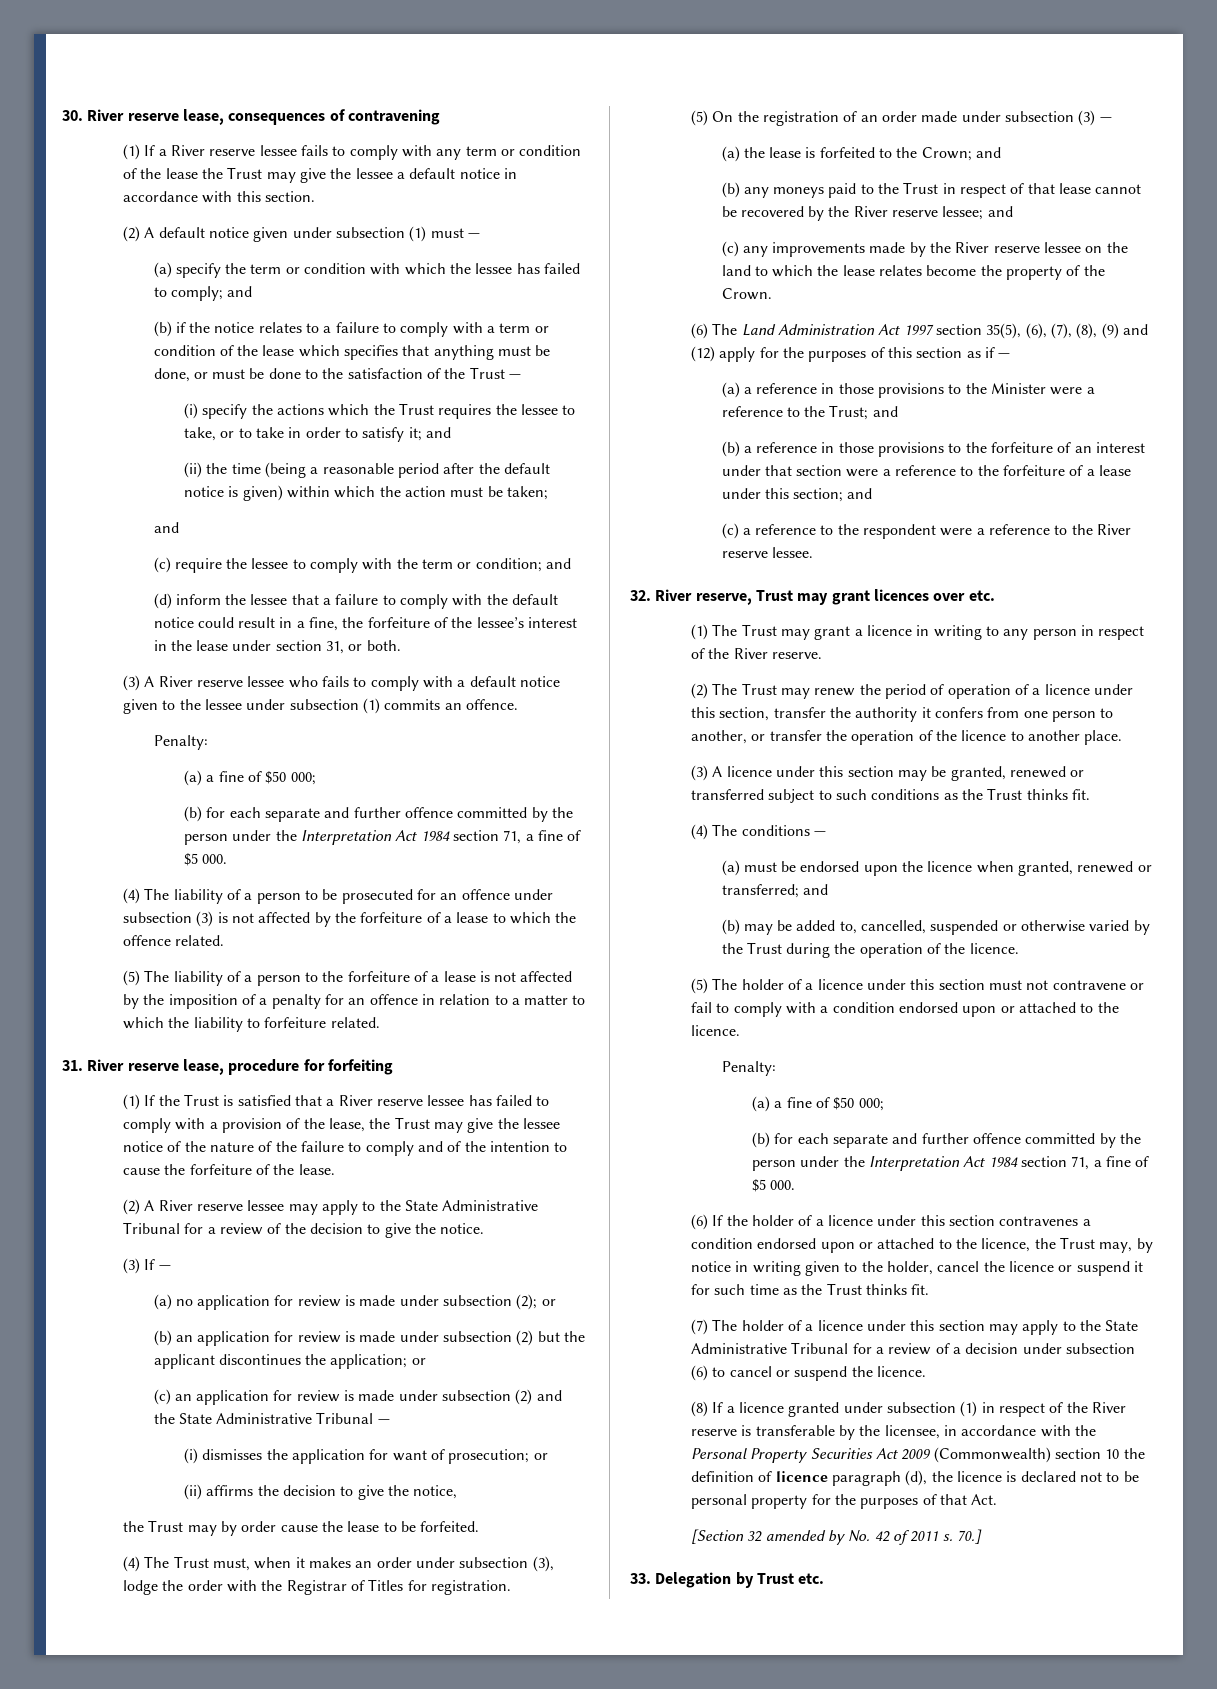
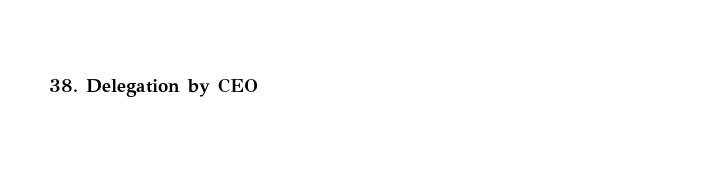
- 30. River reserve lease, consequences of contravening
- (1) If a River reserve lessee fails to comply with any term or condition of the lease the Trust may give the lessee a default notice in accordance with this section.
- (2) A default notice given under subsection (1) must —
- (a) specify the term or condition with which the lessee has failed to comply; and
- (b) if the notice relates to a failure to comply with a term or condition of the lease which specifies that anything must be done, or must be done to the satisfaction of the Trust —
- (i) specify the actions which the Trust requires the lessee to take, or to take in order to satisfy it; and
- (ii) the time (being a reasonable period after the default notice is given) within which the action must be taken;
- and
- (c) require the lessee to comply with the term or condition; and
- (d) inform the lessee that a failure to comply with the default notice could result in a fine, the forfeiture of the lessee’s interest in the lease under section 31, or both.
- (3) A River reserve lessee who fails to comply with a default notice given to the lessee under subsection (1) commits an offence.
- Penalty:
- (a) a fine of $50 000;
- (b) for each separate and further offence committed by the person under the Interpretation Act 1984 section 71, a fine of $5 000.
- (4) The liability of a person to be prosecuted for an offence under subsection (3) is not affected by the forfeiture of a lease to which the offence related.
- (5) The liability of a person to the forfeiture of a lease is not affected by the imposition of a penalty for an offence in relation to a matter to which the liability to forfeiture related.
- 31. River reserve lease, procedure for forfeiting
- (1) If the Trust is satisfied that a River reserve lessee has failed to comply with a provision of the lease, the Trust may give the lessee notice of the nature of the failure to comply and of the intention to cause the forfeiture of the lease.
- (2) A River reserve lessee may apply to the State Administrative Tribunal for a review of the decision to give the notice.
- (3) If —
- (a) no application for review is made under subsection (2); or
- (b) an application for review is made under subsection (2) but the applicant discontinues the application; or
- (c) an application for review is made under subsection (2) and the State Administrative Tribunal —
- (i) dismisses the application for want of prosecution; or
- (ii) affirms the decision to give the notice,
- the Trust may by order cause the lease to be forfeited.
- (4) The Trust must, when it makes an order under subsection (3), lodge the order with the Registrar of Titles for registration.
- (5) On the registration of an order made under subsection (3) —
- (a) the lease is forfeited to the Crown; and
- (b) any moneys paid to the Trust in respect of that lease cannot be recovered by the River reserve lessee; and
- (c) any improvements made by the River reserve lessee on the land to which the lease relates become the property of the Crown.
- (6) The Land Administration Act 1997 section 35(5), (6), (7), (8), (9) and (12) apply for the purposes of this section as if —
- (a) a reference in those provisions to the Minister were a reference to the Trust; and
- (b) a reference in those provisions to the forfeiture of an interest under that section were a reference to the forfeiture of a lease under this section; and
- (c) a reference to the respondent were a reference to the River reserve lessee.
- 32. River reserve, Trust may grant licences over etc.
- (1) The Trust may grant a licence in writing to any person in respect of the River reserve.
- (2) The Trust may renew the period of operation of a licence under this section, transfer the authority it confers from one person to another, or transfer the operation of the licence to another place.
- (3) A licence under this section may be granted, renewed or transferred subject to such conditions as the Trust thinks fit.
- (4) The conditions —
- (a) must be endorsed upon the licence when granted, renewed or transferred; and
- (b) may be added to, cancelled, suspended or otherwise varied by the Trust during the operation of the licence.
- (5) The holder of a licence under this section must not contravene or fail to comply with a condition endorsed upon or attached to the licence.
- Penalty:
- (a) a fine of $50 000;
- (b) for each separate and further offence committed by the person under the Interpretation Act 1984 section 71, a fine of $5 000.
- (6) If the holder of a licence under this section contravenes a condition endorsed upon or attached to the licence, the Trust may, by notice in writing given to the holder, cancel the licence or suspend it for such time as the Trust thinks fit.
- (7) The holder of a licence under this section may apply to the State Administrative Tribunal for a review of a decision under subsection (6) to cancel or suspend the licence.
- (8) If a licence granted under subsection (1) in respect of the River reserve is transferable by the licensee, in accordance with the Personal Property Securities Act 2009 (Commonwealth) section 10 the definition of licence paragraph (d), the licence is declared not to be personal property for the purposes of that Act.
- [Section 32 amended by No. 42 of 2011 s. 70.]
- 33. Delegation by Trust etc.
+ 38. Delegation by CEO

